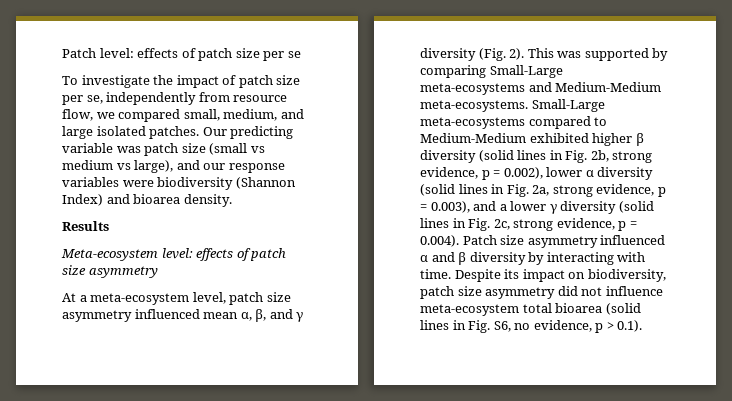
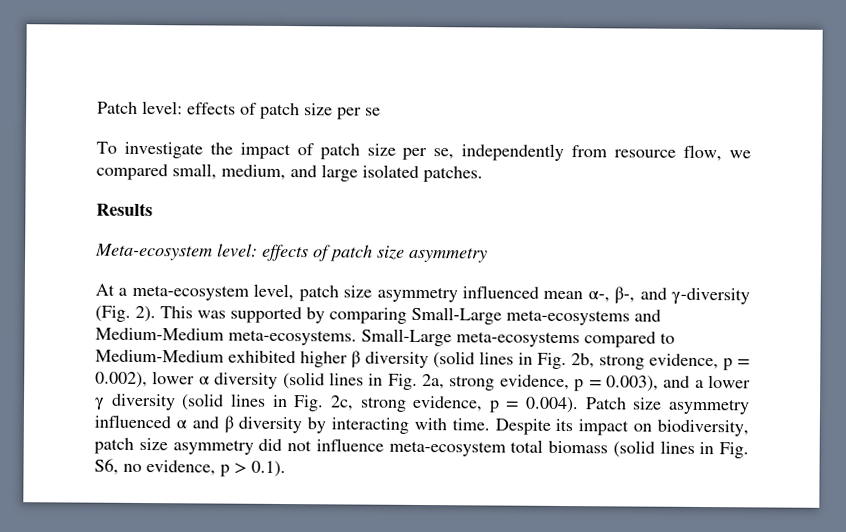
- Our predicting variable was patch size (small vs medium vs large), and our response variables were biodiversity (Shannon Index) and bioarea density.
- At a meta-ecosystem level, patch size asymmetry influenced mean α, β, and γ diversity (Fig. 2).
+ At a meta-ecosystem level, patch size asymmetry influenced mean α-, β-, and γ-diversity (Fig. 2).
- Despite its impact on biodiversity, patch size asymmetry did not influence meta-ecosystem total bioarea (solid lines in Fig. S6, no evidence, p > 0.1).
+ Despite its impact on biodiversity, patch size asymmetry did not influence meta-ecosystem total biomass (solid lines in Fig. S6, no evidence, p > 0.1).

